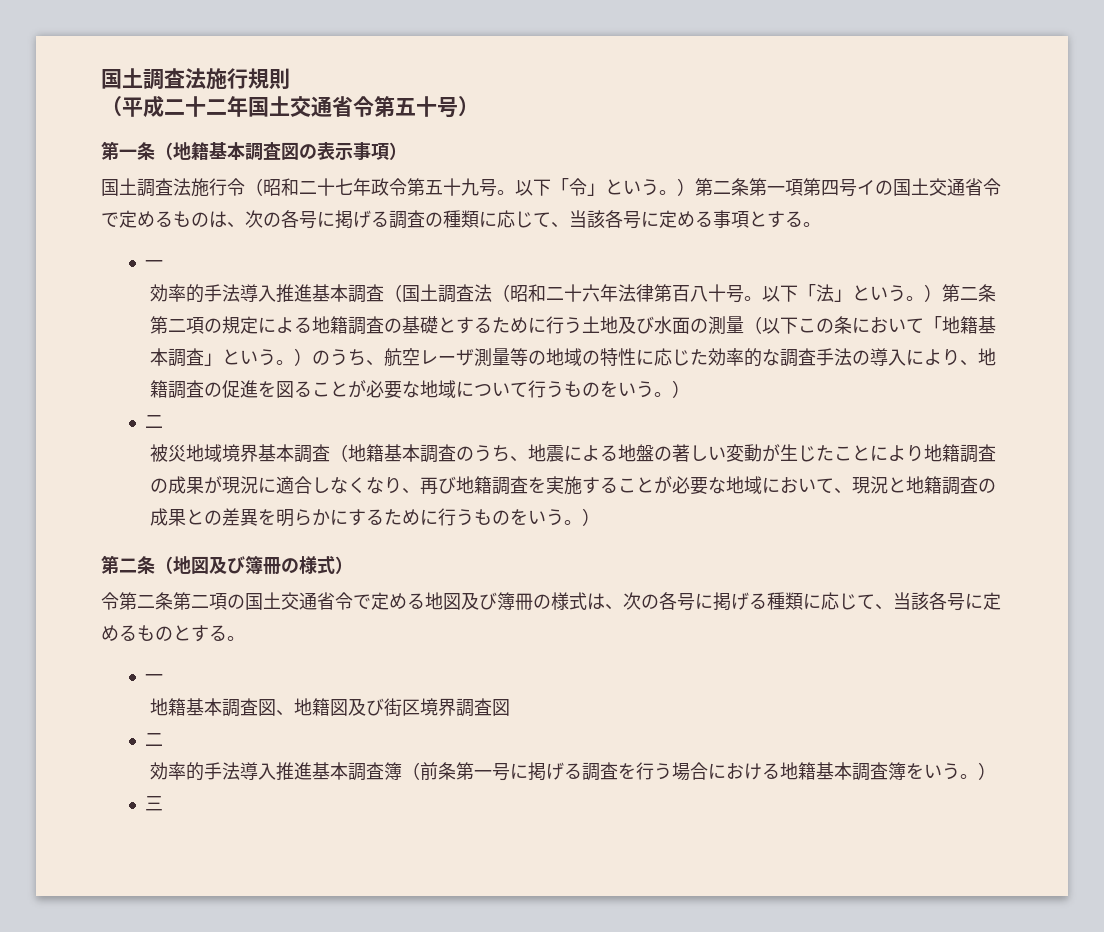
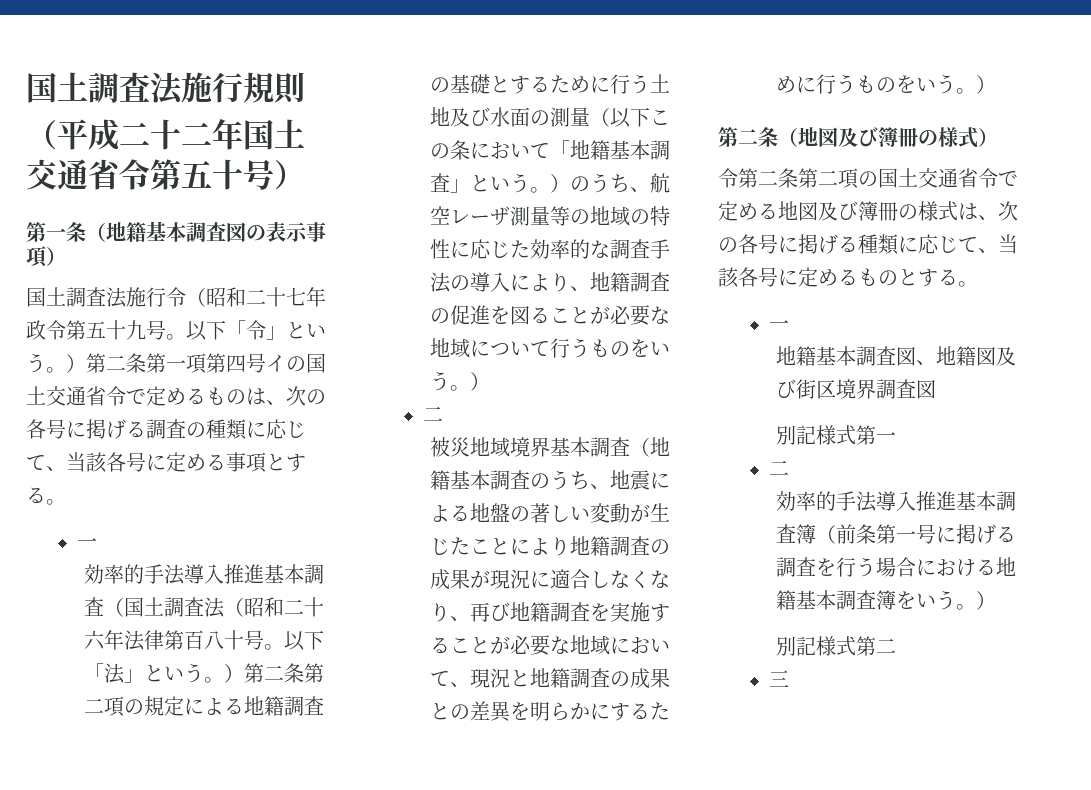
+ 別記様式第一
+ 別記様式第二

